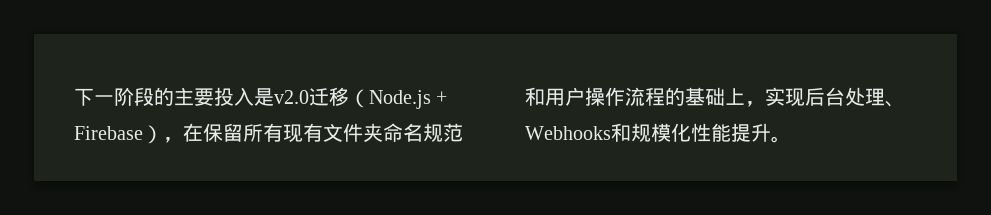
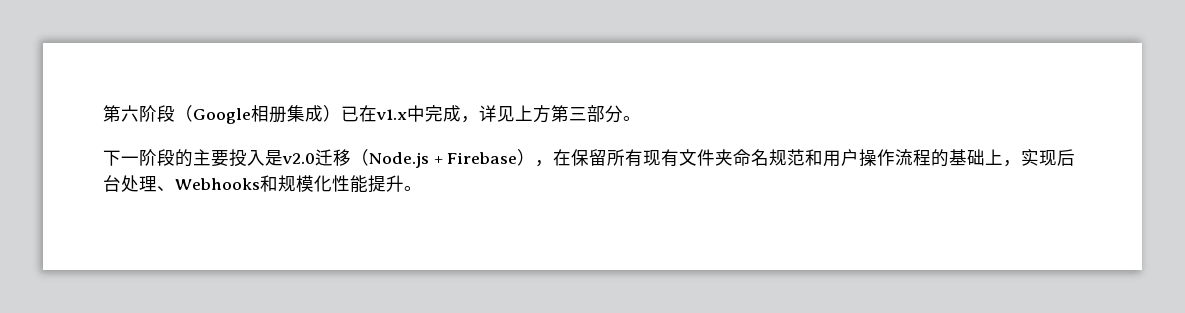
+ 第六阶段（Google相册集成）已在v1.x中完成，详见上方第三部分。

